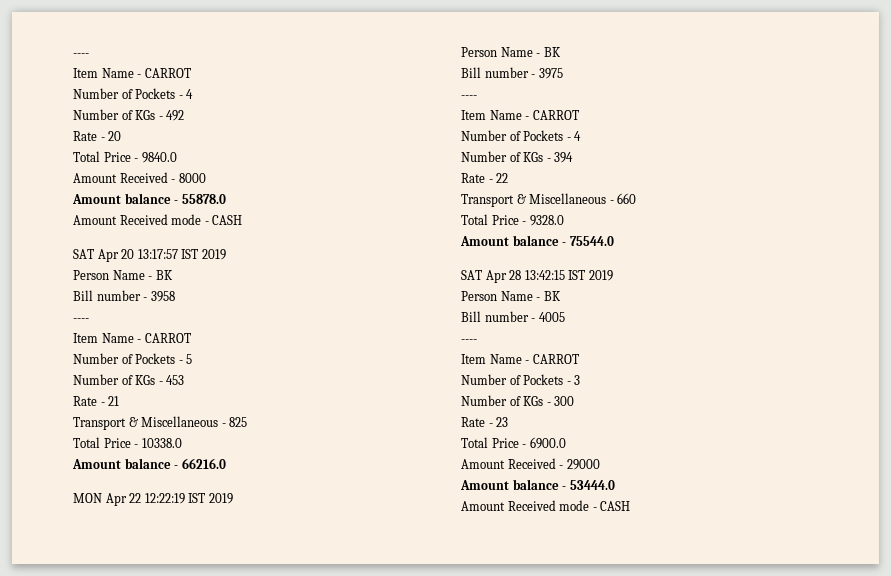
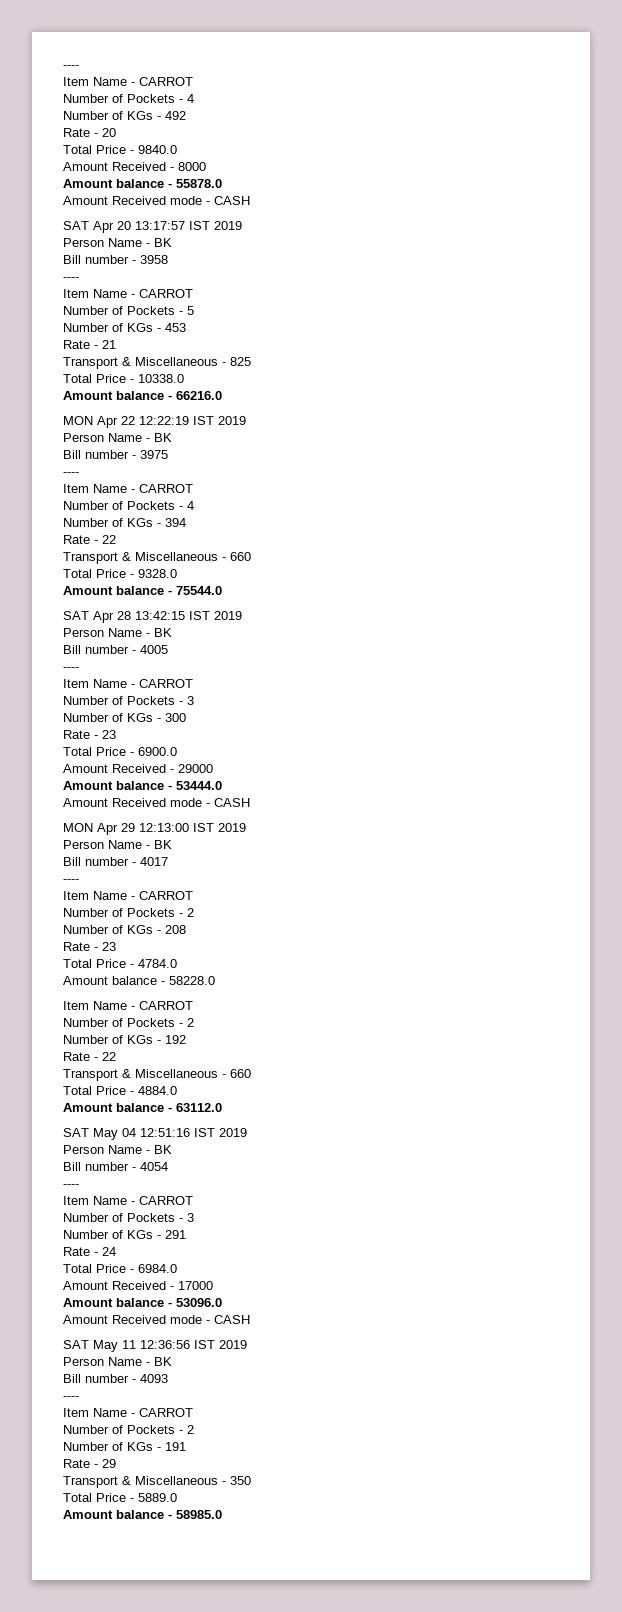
+ MON Apr 29 12:13:00 IST 2019
+ Person Name - BK
+ Bill number - 4017
+ ----
+ Item Name - CARROT
+ Number of Pockets - 2
+ Number of KGs - 208
+ Rate - 23
+ Total Price - 4784.0
+ Amount balance - 58228.0
+ Item Name - CARROT
+ Number of Pockets - 2
+ Number of KGs - 192
+ Rate - 22
+ Transport & Miscellaneous - 660
+ Total Price - 4884.0
+ Amount balance - 63112.0
+ SAT May 04 12:51:16 IST 2019
+ Person Name - BK
+ Bill number - 4054
+ ----
+ Item Name - CARROT
+ Number of Pockets - 3
+ Number of KGs - 291
+ Rate - 24
+ Total Price - 6984.0
+ Amount Received - 17000
+ Amount balance - 53096.0
+ Amount Received mode - CASH
+ SAT May 11 12:36:56 IST 2019
+ Person Name - BK
+ Bill number - 4093
+ ----
+ Item Name - CARROT
+ Number of Pockets - 2
+ Number of KGs - 191
+ Rate - 29
+ Transport & Miscellaneous - 350
+ Total Price - 5889.0
+ Amount balance - 58985.0

